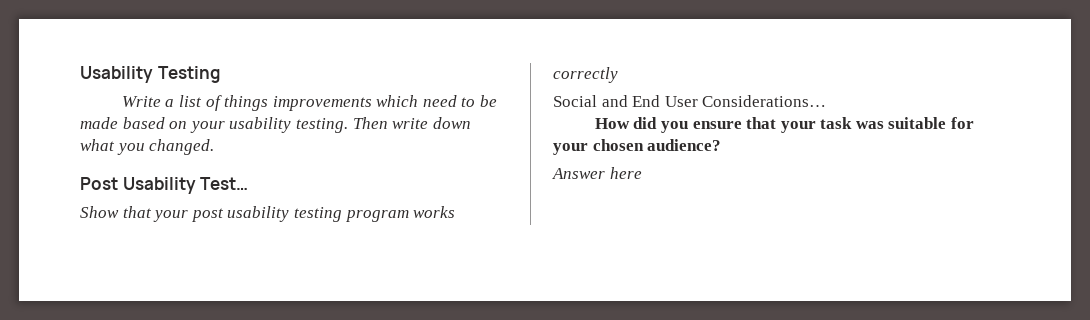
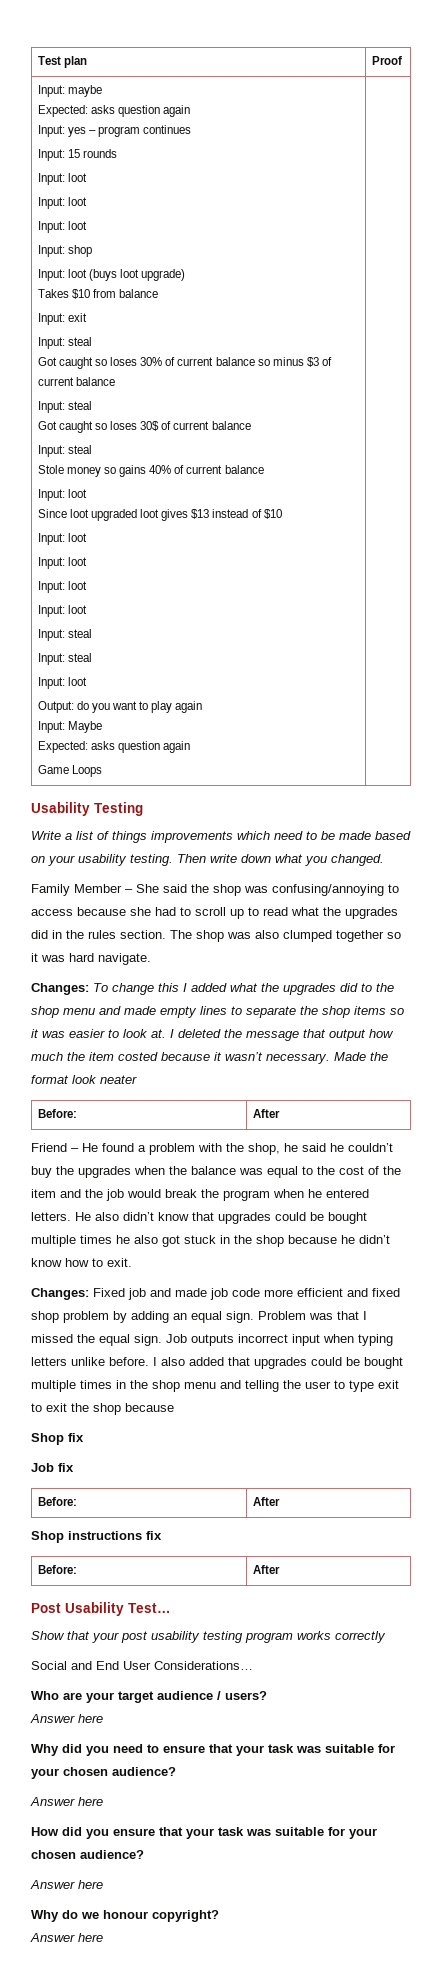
+ Test plan | Proof
+ Input: maybe
+ Expected: asks question again
+ Input: yes – program continues
+ Input: 15 rounds
+ Input: loot
+ Input: loot
+ Input: loot
+ Input: shop
+ Input: loot (buys loot upgrade)
+ Takes $10 from balance
+ Input: exit
+ Input: steal
+ Got caught so loses 30% of current balance so minus $3 of current balance
+ Input: steal
+ Got caught so loses 30$ of current balance
+ Input: steal
+ Stole money so gains 40% of current balance
+ Input: loot
+ Since loot upgraded loot gives $13 instead of $10
+ Input: loot
+ Input: loot
+ Input: loot
+ Input: loot
+ Input: steal
+ Input: steal
+ Input: loot
+ Output: do you want to play again
+ Input: Maybe
+ Expected: asks question again
+ Game Loops
+ Family Member – She said the shop was confusing/annoying to access because she had to scroll up to read what the upgrades did in the rules section. The shop was also clumped together so it was hard navigate.
+ Changes: To change this I added what the upgrades did to the shop menu and made empty lines to separate the shop items so it was easier to look at. I deleted the message that output how much the item costed because it wasn’t necessary. Made the format look neater
+ Before: | After
+ Friend – He found a problem with the shop, he said he couldn’t buy the upgrades when the balance was equal to the cost of the item and the job would break the program when he entered letters. He also didn’t know that upgrades could be bought multiple times he also got stuck in the shop because he didn’t know how to exit.
+ Changes: Fixed job and made job code more efficient and fixed shop problem by adding an equal sign. Problem was that I missed the equal sign. Job outputs incorrect input when typing letters unlike before. I also added that upgrades could be bought multiple times in the shop menu and telling the user to type exit to exit the shop because
+ Shop fix
+ Job fix
+ Before: | After
+ Shop instructions fix
+ Before: | After
+ Who are your target audience / users?
+ Answer here
+ Why did you need to ensure that your task was suitable for your chosen audience?
+ Answer here
+ Why do we honour copyright?
+ Answer here

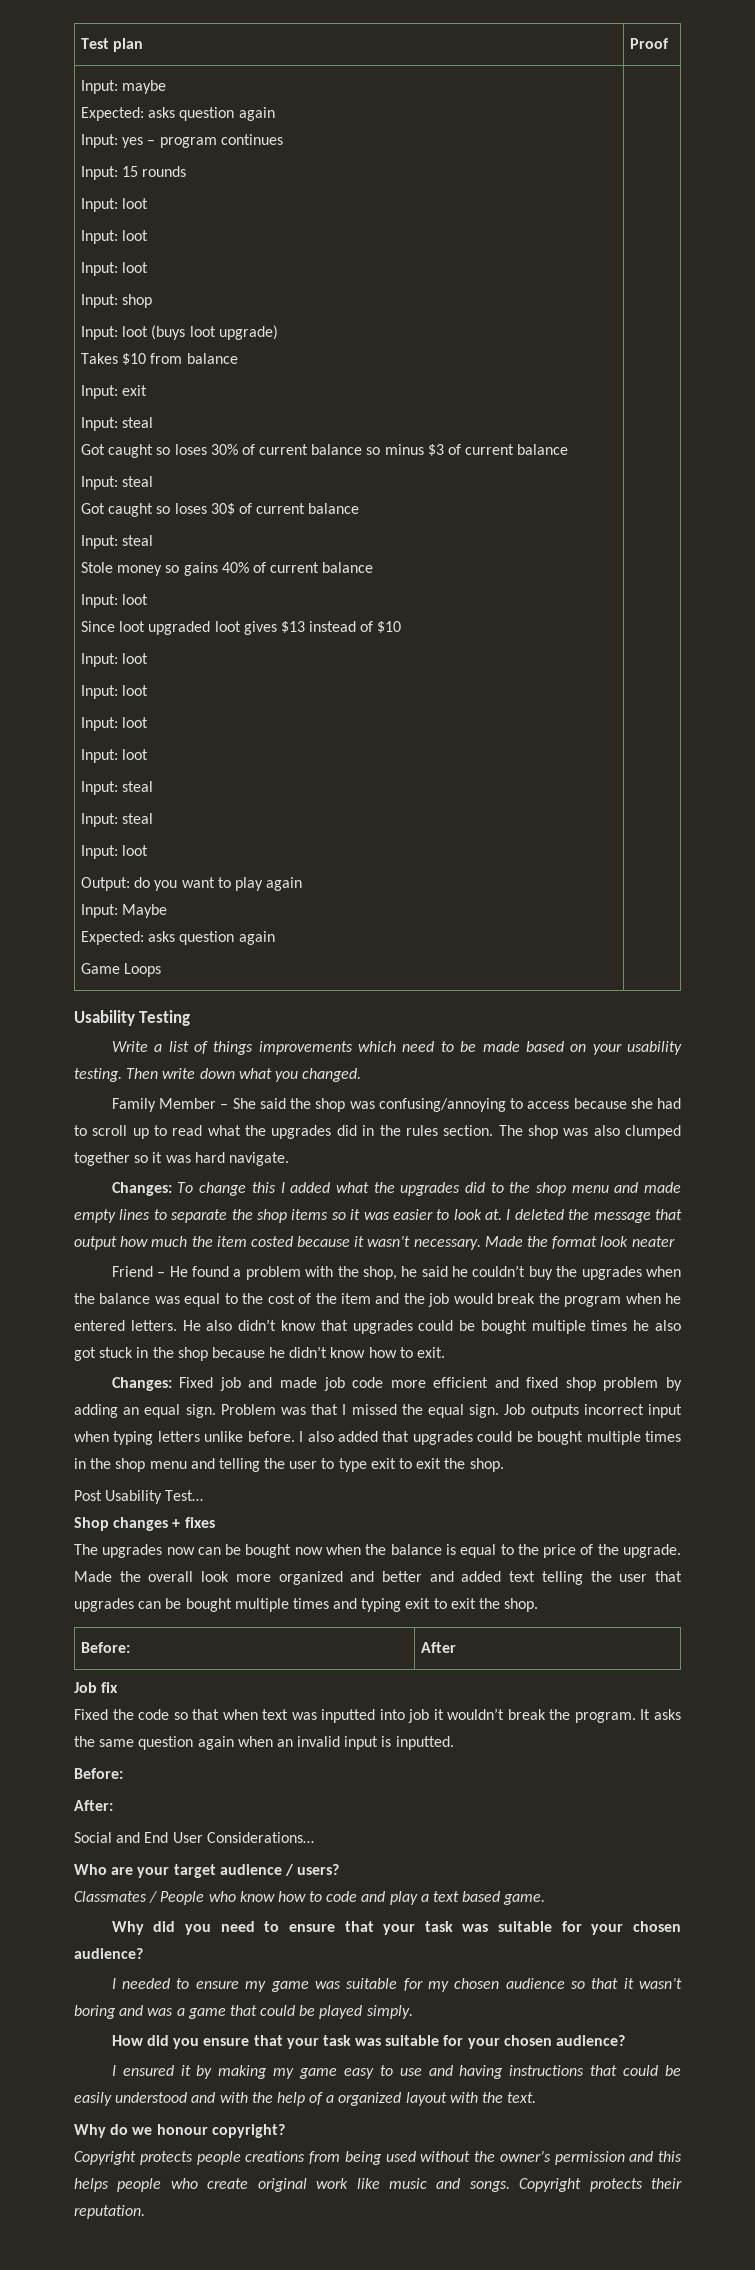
  Made the format look neater
- Before: | After
- I also added that upgrades could be bought multiple times in the shop menu and telling the user to type exit to exit the shop because
- Shop fix
+ I also added that upgrades could be bought multiple times in the shop menu and telling the user to type exit to exit the shop.
+ Post Usability Test…
+ Shop changes + fixes
+ The upgrades now can be bought now when the balance is equal to the price of the upgrade. Made the overall look more organized and better and added text telling the user that upgrades can be bought multiple times and typing exit to exit the shop.
+ Before: | After
  Job fix
- Before: | After
- Shop instructions fix
- Before: | After
- Post Usability Test…
- Show that your post usability testing program works correctly
+ Fixed the code so that when text was inputted into job it wouldn’t break the program. It asks the same question again when an invalid input is inputted.
+ Before:
+ After:
  Who are your target audience / users?
- Answer here
+ Classmates / People who know how to code and play a text based game.
  Why did you need to ensure that your task was suitable for your chosen audience?
- Answer here
+ I needed to ensure my game was suitable for my chosen audience so that it wasn’t boring and was a game that could be played simply.
  How did you ensure that your task was suitable for your chosen audience?
- Answer here
+ I ensured it by making my game easy to use and having instructions that could be easily understood and with the help of a organized layout with the text.
  Why do we honour copyright?
- Answer here
+ Copyright protects people creations from being used without the owner’s permission and this helps people who create original work like music and songs. Copyright protects their reputation.

